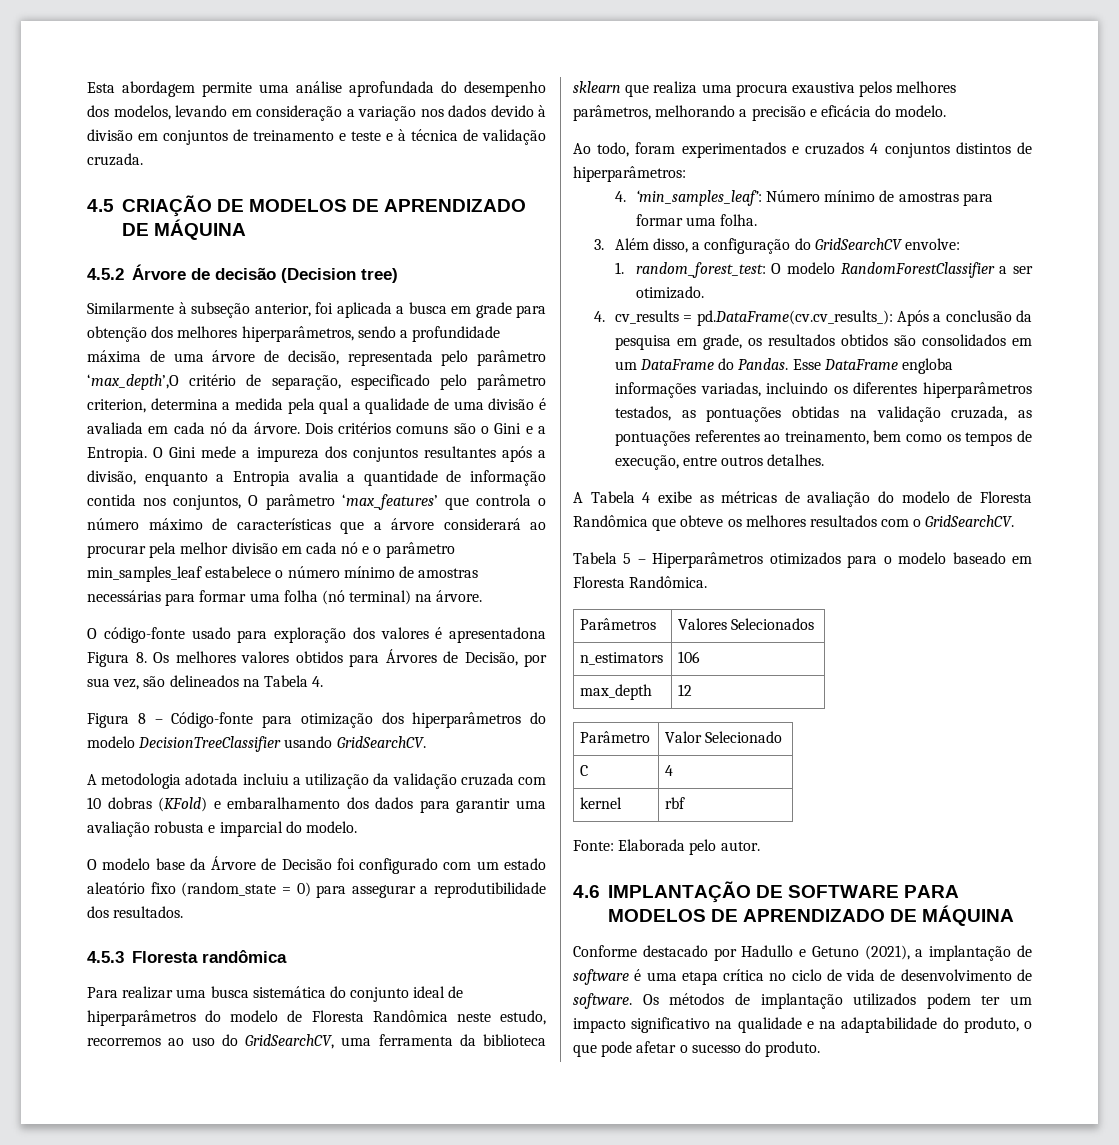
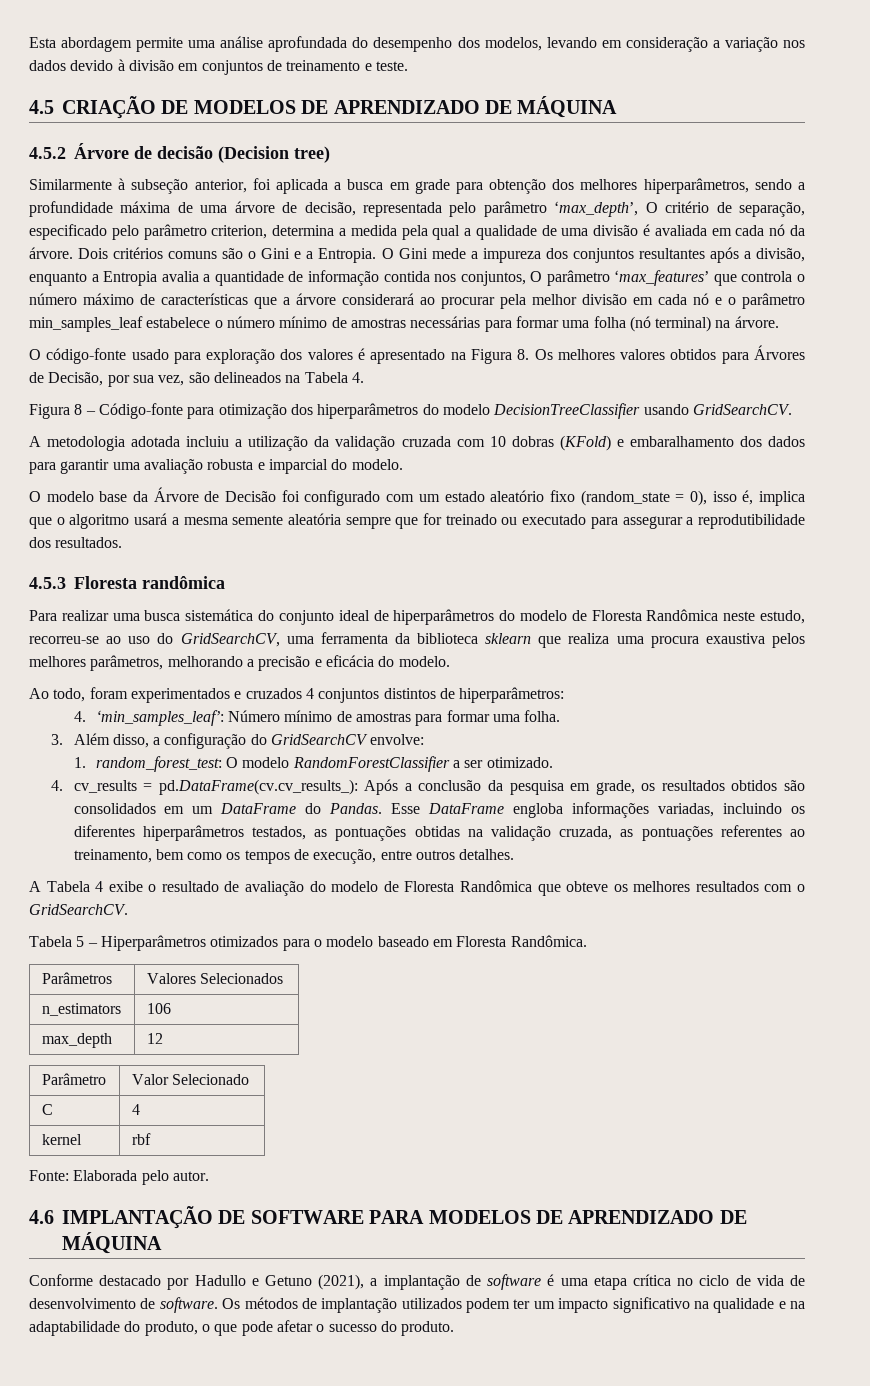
- Esta abordagem permite uma análise aprofundada do desempenho dos modelos, levando em consideração a variação nos dados devido à divisão em conjuntos de treinamento e teste e à técnica de validação cruzada.
+ Esta abordagem permite uma análise aprofundada do desempenho dos modelos, levando em consideração a variação nos dados devido à divisão em conjuntos de treinamento e teste.
- Similarmente à subseção anterior, foi aplicada a busca em grade para obtenção dos melhores hiperparâmetros, sendo a profundidade máxima de uma árvore de decisão, representada pelo parâmetro ‘max_depth’,O critério de separação, especificado pelo parâmetro criterion, determina a medida pela qual a qualidade de uma divisão é avaliada em cada nó da árvore.
+ Similarmente à subseção anterior, foi aplicada a busca em grade para obtenção dos melhores hiperparâmetros, sendo a profundidade máxima de uma árvore de decisão, representada pelo parâmetro ‘max_depth’, O critério de separação, especificado pelo parâmetro criterion, determina a medida pela qual a qualidade de uma divisão é avaliada em cada nó da árvore.
- O código-fonte usado para exploração dos valores é apresentadona Figura 8. Os melhores valores obtidos para Árvores de Decisão, por sua vez, são delineados na Tabela 4.
+ O código-fonte usado para exploração dos valores é apresentado na Figura 8. Os melhores valores obtidos para Árvores de Decisão, por sua vez, são delineados na Tabela 4.
- O modelo base da Árvore de Decisão foi configurado com um estado aleatório fixo (random_state = 0) para assegurar a reprodutibilidade dos resultados.
+ O modelo base da Árvore de Decisão foi configurado com um estado aleatório fixo (random_state = 0), isso é, implica que o algoritmo usará a mesma semente aleatória sempre que for treinado ou executado para assegurar a reprodutibilidade dos resultados.
- Para realizar uma busca sistemática do conjunto ideal de hiperparâmetros do modelo de Floresta Randômica neste estudo, recorremos ao uso do GridSearchCV, uma ferramenta da biblioteca sklearn que realiza uma procura exaustiva pelos melhores parâmetros, melhorando a precisão e eficácia do modelo.
+ Para realizar uma busca sistemática do conjunto ideal de hiperparâmetros do modelo de Floresta Randômica neste estudo, recorreu-se ao uso do GridSearchCV, uma ferramenta da biblioteca sklearn que realiza uma procura exaustiva pelos melhores parâmetros, melhorando a precisão e eficácia do modelo.
- A Tabela 4 exibe as métricas de avaliação do modelo de Floresta Randômica que obteve os melhores resultados com o GridSearchCV.
+ A Tabela 4 exibe o resultado de avaliação do modelo de Floresta Randômica que obteve os melhores resultados com o GridSearchCV.

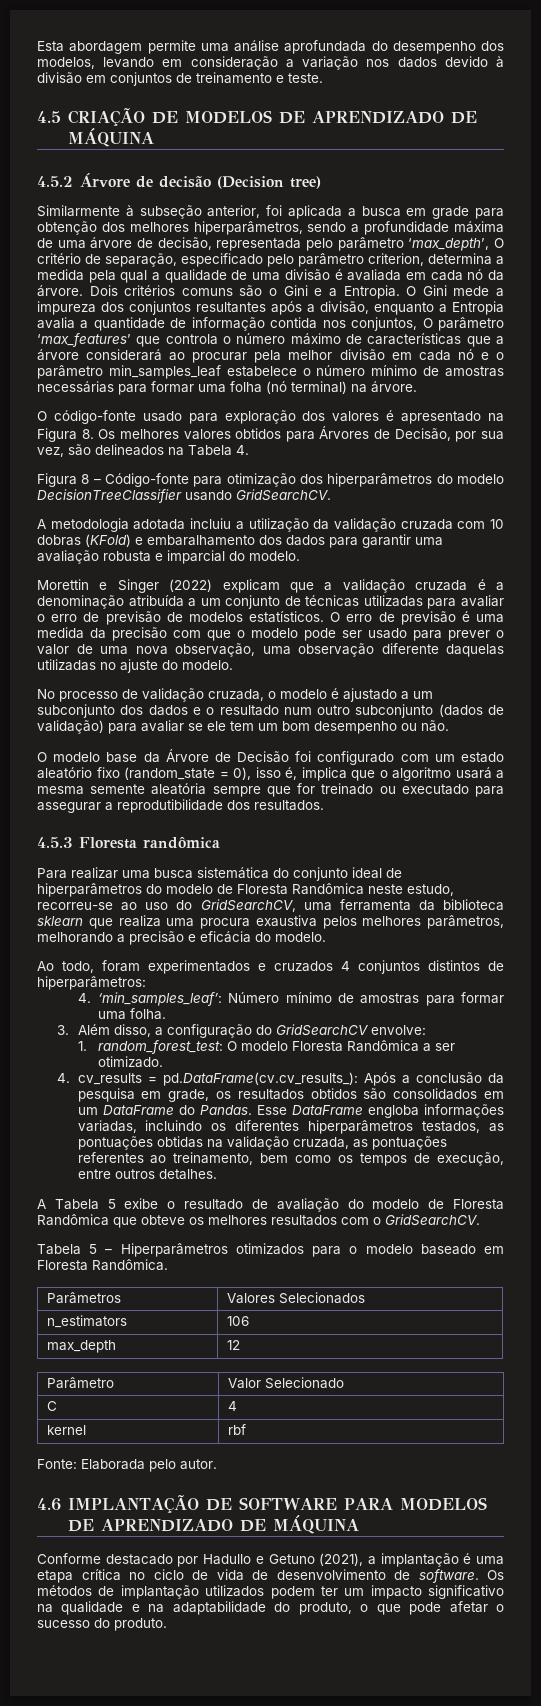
+ Morettin e Singer (2022) explicam que a validação cruzada é a denominação atribuída a um conjunto de técnicas utilizadas para avaliar o erro de previsão de modelos estatísticos. O erro de previsão é uma medida da precisão com que o modelo pode ser usado para prever o valor de uma nova observação, uma observação diferente daquelas utilizadas no ajuste do modelo.
+ No processo de validação cruzada, o modelo é ajustado a um subconjunto dos dados e o resultado num outro subconjunto (dados de validação) para avaliar se ele tem um bom desempenho ou não.
- 1. random_forest_test: O modelo RandomForestClassifier a ser otimizado.
+ 1. random_forest_test: O modelo Floresta Randômica a ser otimizado.
- A Tabela 4 exibe o resultado de avaliação do modelo de Floresta Randômica que obteve os melhores resultados com o GridSearchCV.
+ A Tabela 5 exibe o resultado de avaliação do modelo de Floresta Randômica que obteve os melhores resultados com o GridSearchCV.
- Conforme destacado por Hadullo e Getuno (2021), a implantação de software é uma etapa crítica no ciclo de vida de desenvolvimento de software.
+ Conforme destacado por Hadullo e Getuno (2021), a implantação é uma etapa crítica no ciclo de vida de desenvolvimento de software.

